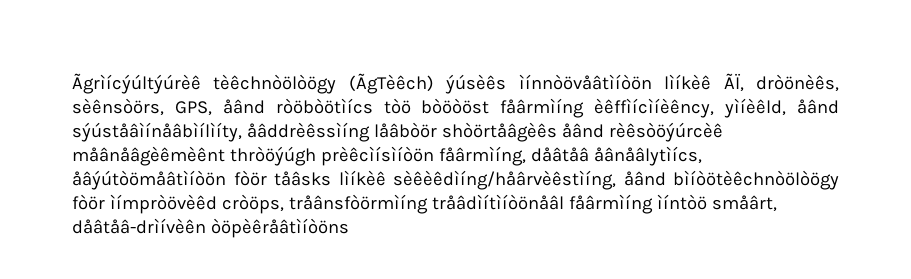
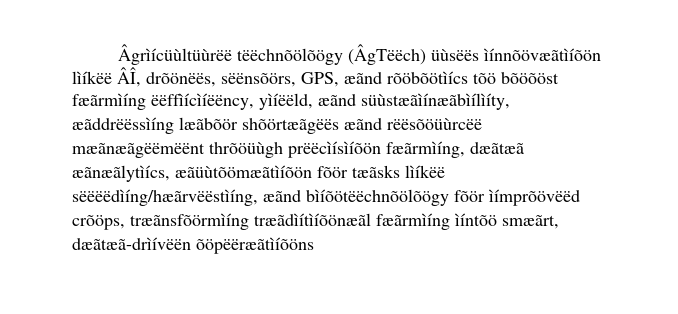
- Ãgrìícýúltýúrèê tèêchnòölòögy (ÃgTèêch) ýúsèês ìínnòövåâtìíòön lìíkèê ÃÏ, dròönèês, sèênsòörs, GPS, åând ròöbòötìícs tòö bòöòöst fåârmìíng èêffìícìíèêncy, yìíèêld, åând sýúståâìínåâbìílìíty, åâddrèêssìíng låâbòör shòörtåâgèês åând rèêsòöýúrcèê måânåâgèêmèênt thròöýúgh prèêcìísìíòön fåârmìíng, dåâtåâ åânåâlytìícs, åâýútòömåâtìíòön fòör tåâsks lìíkèê sèêèêdìíng/håârvèêstìíng, åând bìíòötèêchnòölòögy fòör ìímpròövèêd cròöps, tråânsfòörmìíng tråâdìítìíòönåâl fåârmìíng ìíntòö småârt, dåâtåâ-drìívèên òöpèêråâtìíòöns
+ Âgrìícüùltüùrëë tëëchnõölõögy (ÂgTëëch) üùsëës ìínnõövæãtìíõön lìíkëë ÂÎ, drõönëës, sëënsõörs, GPS, æãnd rõöbõötìícs tõö bõöõöst fæãrmìíng ëëffìícìíëëncy, yìíëëld, æãnd süùstæãìínæãbìílìíty, æãddrëëssìíng læãbõör shõörtæãgëës æãnd rëësõöüùrcëë mæãnæãgëëmëënt thrõöüùgh prëëcìísìíõön fæãrmìíng, dæãtæã æãnæãlytìícs, æãüùtõömæãtìíõön fõör tæãsks lìíkëë sëëëëdìíng/hæãrvëëstìíng, æãnd bìíõötëëchnõölõögy fõör ìímprõövëëd crõöps, træãnsfõörmìíng træãdìítìíõönæãl fæãrmìíng ìíntõö smæãrt, dæãtæã-drìívëën õöpëëræãtìíõöns

